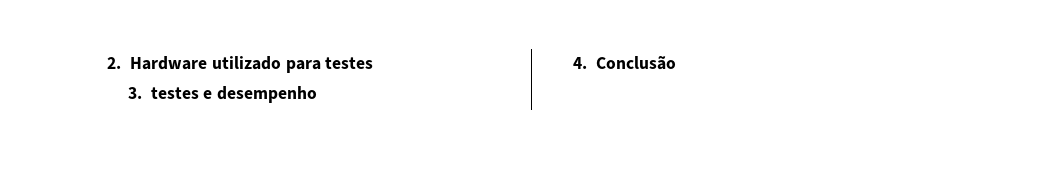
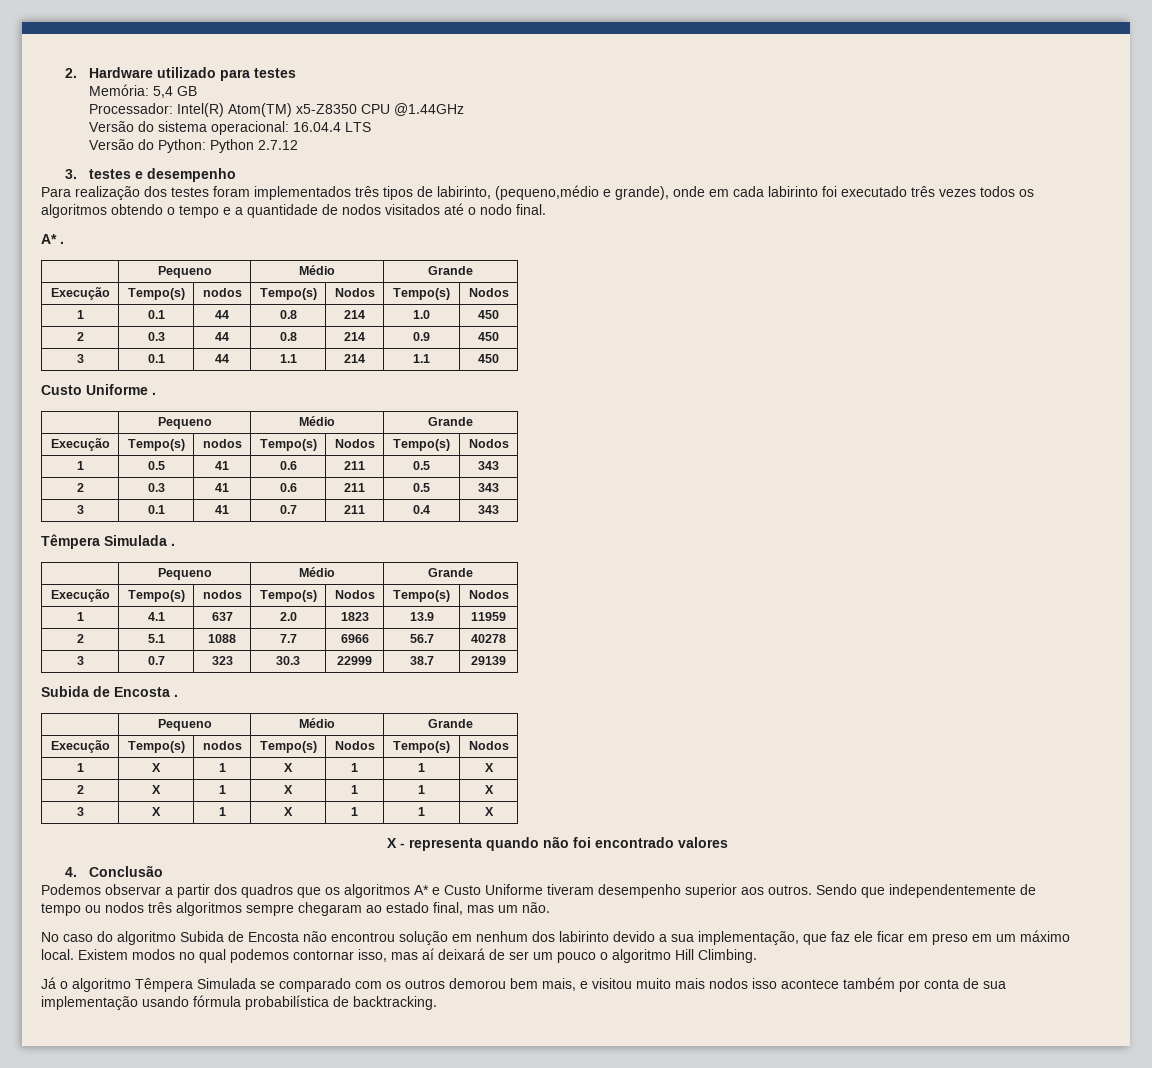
+ Memória: 5,4 GB
+ Processador: Intel(R) Atom(TM) x5-Z8350 CPU @1.44GHz
+ Versão do sistema operacional: 16.04.4 LTS
+ Versão do Python: Python 2.7.12
  3. testes e desempenho
+ Para realização dos testes foram implementados três tipos de labirinto, (pequeno,médio e grande), onde em cada labirinto foi executado três vezes todos os algoritmos obtendo o tempo e a quantidade de nodos visitados até o nodo final.
+ A* .
+ | Pequeno | Médio | Grande
+ Execução | Tempo(s) | nodos | Tempo(s) | Nodos | Tempo(s) | Nodos
+ 1 | 0.1 | 44 | 0.8 | 214 | 1.0 | 450
+ 2 | 0.3 | 44 | 0.8 | 214 | 0.9 | 450
+ 3 | 0.1 | 44 | 1.1 | 214 | 1.1 | 450
+ Custo Uniforme .
+ | Pequeno | Médio | Grande
+ Execução | Tempo(s) | nodos | Tempo(s) | Nodos | Tempo(s) | Nodos
+ 1 | 0.5 | 41 | 0.6 | 211 | 0.5 | 343
+ 2 | 0.3 | 41 | 0.6 | 211 | 0.5 | 343
+ 3 | 0.1 | 41 | 0.7 | 211 | 0.4 | 343
+ Têmpera Simulada .
+ | Pequeno | Médio | Grande
+ Execução | Tempo(s) | nodos | Tempo(s) | Nodos | Tempo(s) | Nodos
+ 1 | 4.1 | 637 | 2.0 | 1823 | 13.9 | 11959
+ 2 | 5.1 | 1088 | 7.7 | 6966 | 56.7 | 40278
+ 3 | 0.7 | 323 | 30.3 | 22999 | 38.7 | 29139
+ Subida de Encosta .
+ | Pequeno | Médio | Grande
+ Execução | Tempo(s) | nodos | Tempo(s) | Nodos | Tempo(s) | Nodos
+ 1 | X | 1 | X | 1 | 1 | X
+ 2 | X | 1 | X | 1 | 1 | X
+ 3 | X | 1 | X | 1 | 1 | X
+ X - representa quando não foi encontrado valores
  4. Conclusão
+ Podemos observar a partir dos quadros que os algoritmos A* e Custo Uniforme tiveram desempenho superior aos outros. Sendo que independentemente de tempo ou nodos três algoritmos sempre chegaram ao estado final, mas um não.
+ No caso do algoritmo Subida de Encosta não encontrou solução em nenhum dos labirinto devido a sua implementação, que faz ele ficar em preso em um máximo local. Existem modos no qual podemos contornar isso, mas aí deixará de ser um pouco o algoritmo Hill Climbing.
+ Já o algoritmo Têmpera Simulada se comparado com os outros demorou bem mais, e visitou muito mais nodos isso acontece também por conta de sua implementação usando fórmula probabilística de backtracking.

